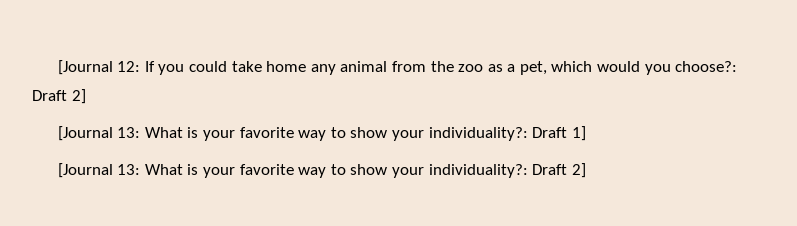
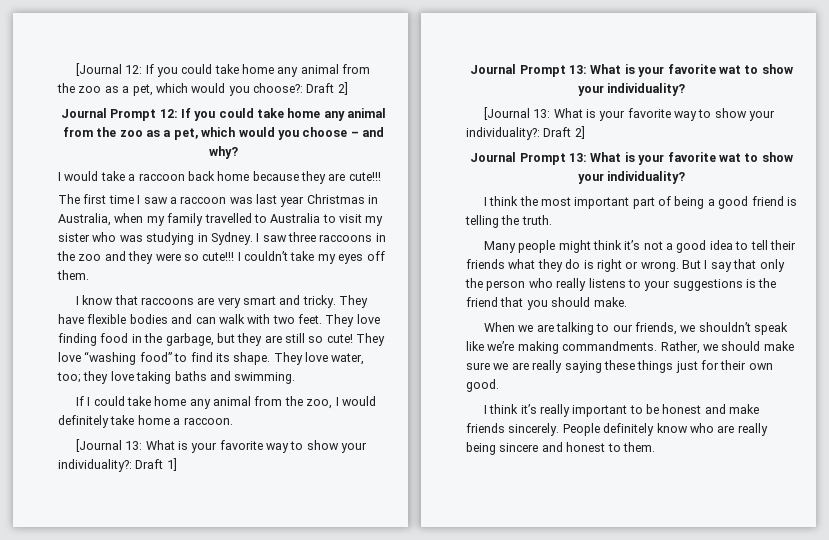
+ Journal Prompt 12: If you could take home any animal from the zoo as a pet, which would you choose – and why?
+ I would take a raccoon back home because they are cute!!!
+ The first time I saw a raccoon was last year Christmas in Australia, when my family travelled to Australia to visit my sister who was studying in Sydney. I saw three raccoons in the zoo and they were so cute!!! I couldn’t take my eyes off them.
+ I know that raccoons are very smart and tricky. They have flexible bodies and can walk with two feet. They love finding food in the garbage, but they are still so cute! They love “washing food” to find its shape. They love water, too; they love taking baths and swimming.
+ If I could take home any animal from the zoo, I would definitely take home a raccoon.
  [Journal 13: What is your favorite way to show your individuality?: Draft 1]
+ Journal Prompt 13: What is your favorite wat to show your individuality?
  [Journal 13: What is your favorite way to show your individuality?: Draft 2]
+ Journal Prompt 13: What is your favorite wat to show your individuality?
+ I think the most important part of being a good friend is telling the truth.
+ Many people might think it’s not a good idea to tell their friends what they do is right or wrong. But I say that only the person who really listens to your suggestions is the friend that you should make.
+ When we are talking to our friends, we shouldn’t speak like we’re making commandments. Rather, we should make sure we are really saying these things just for their own good.
+ I think it’s really important to be honest and make friends sincerely. People definitely know who are really being sincere and honest to them.

